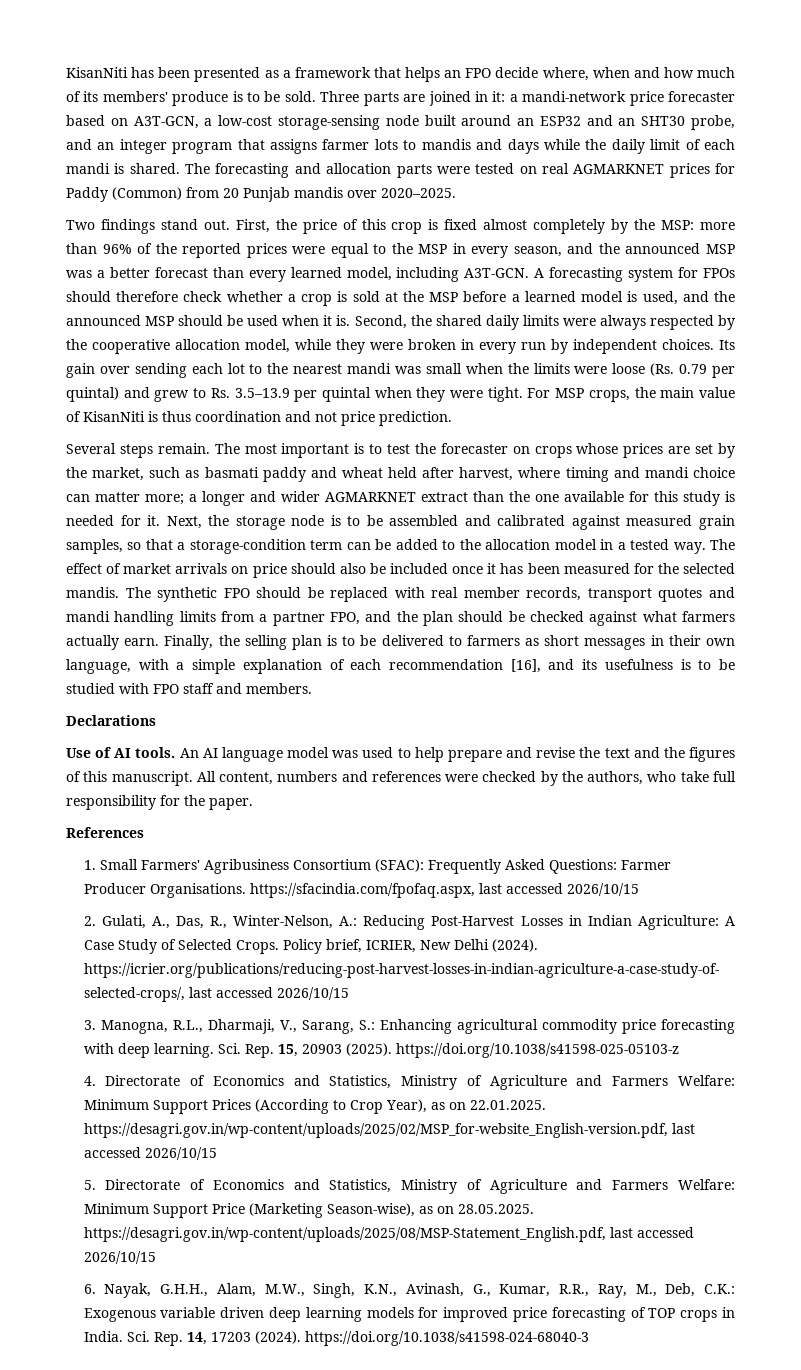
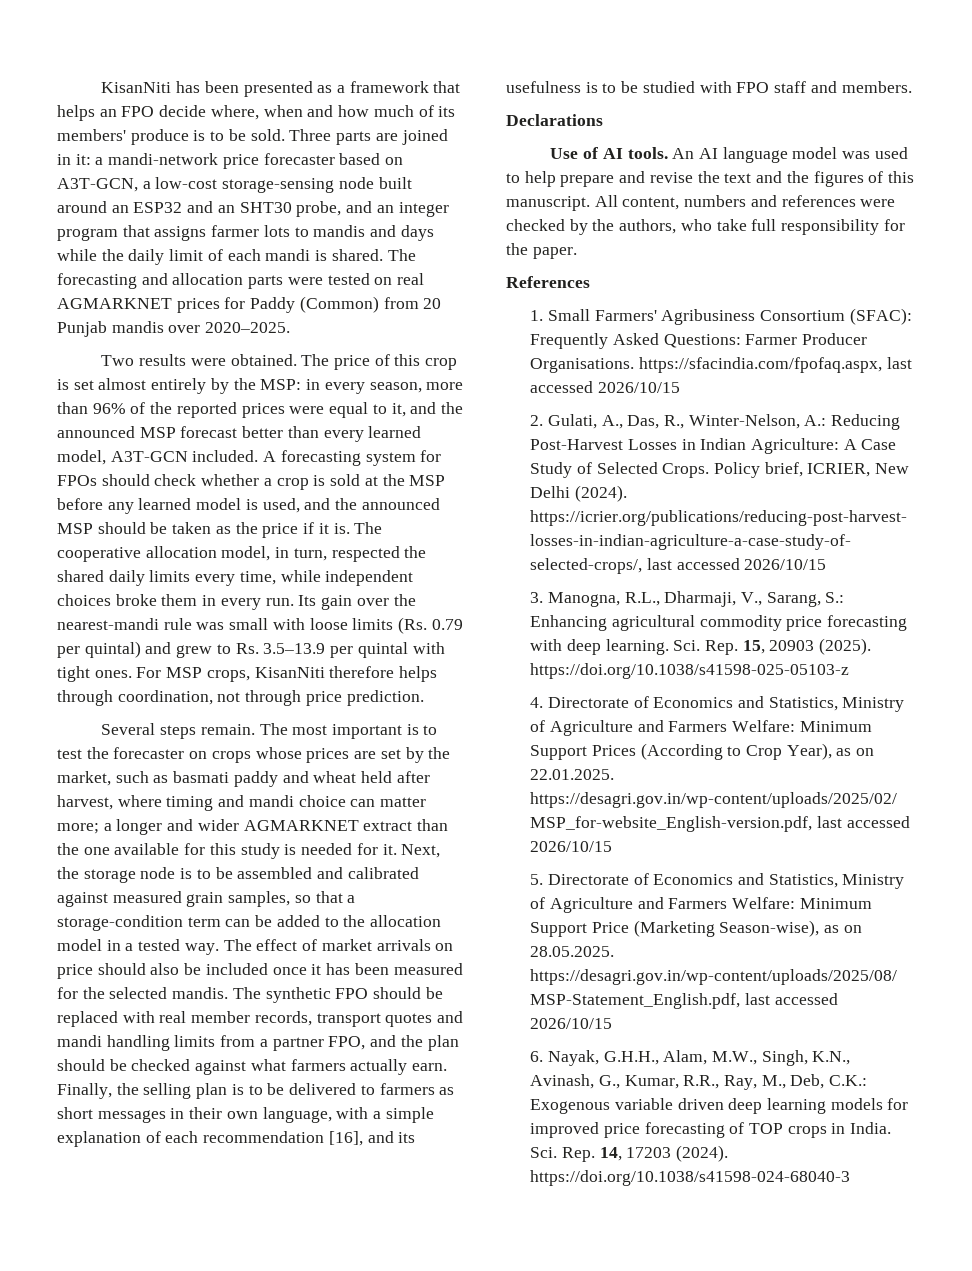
- Two findings stand out. First, the price of this crop is fixed almost completely by the MSP: more than 96% of the reported prices were equal to the MSP in every season, and the announced MSP was a better forecast than every learned model, including A3T-GCN.
+ Two results were obtained. The price of this crop is set almost entirely by the MSP: in every season, more than 96% of the reported prices were equal to it, and the announced MSP forecast better than every learned model, A3T-GCN included.
- A forecasting system for FPOs should therefore check whether a crop is sold at the MSP before a learned model is used, and the announced MSP should be used when it is. Second, the shared daily limits were always respected by the cooperative allocation model, while they were broken in every run by independent choices. Its gain over sending each lot to the nearest mandi was small when the limits were loose (Rs. 0.79 per quintal) and grew to Rs. 3.5–13.9 per quintal when they were tight. For MSP crops, the main value of KisanNiti is thus coordination and not price prediction.
+ A forecasting system for FPOs should check whether a crop is sold at the MSP before any learned model is used, and the announced MSP should be taken as the price if it is. The cooperative allocation model, in turn, respected the shared daily limits every time, while independent choices broke them in every run. Its gain over the nearest-mandi rule was small with loose limits (Rs. 0.79 per quintal) and grew to Rs. 3.5–13.9 per quintal with tight ones. For MSP crops, KisanNiti therefore helps through coordination, not through price prediction.

